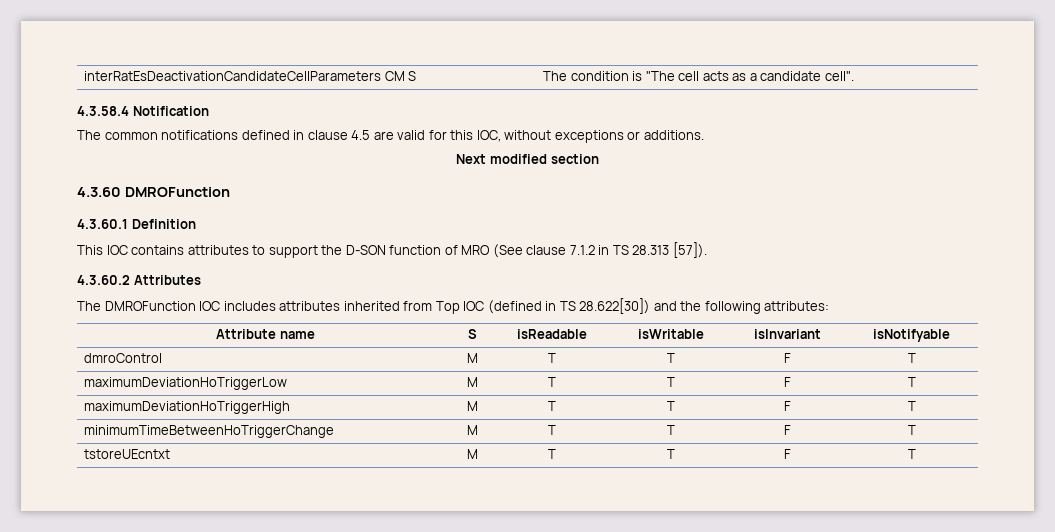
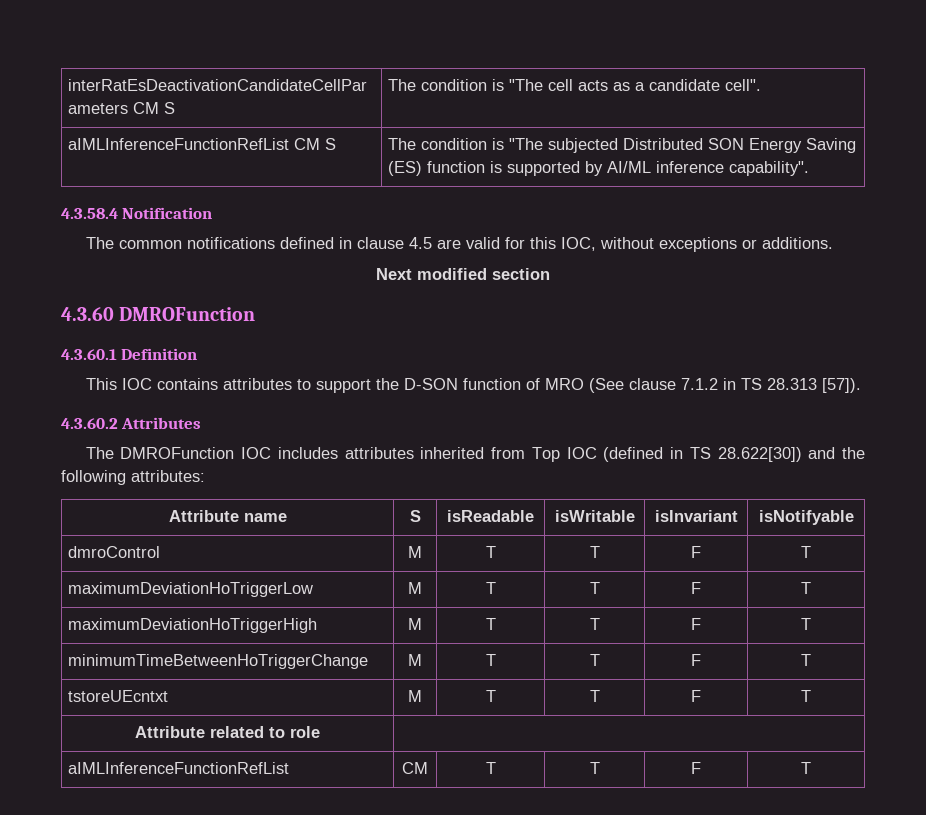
+ aIMLInferenceFunctionRefList CM S | The condition is "The subjected Distributed SON Energy Saving (ES) function is supported by AI/ML inference capability".
+ Attribute related to role |
+ aIMLInferenceFunctionRefList | CM | T | T | F | T

